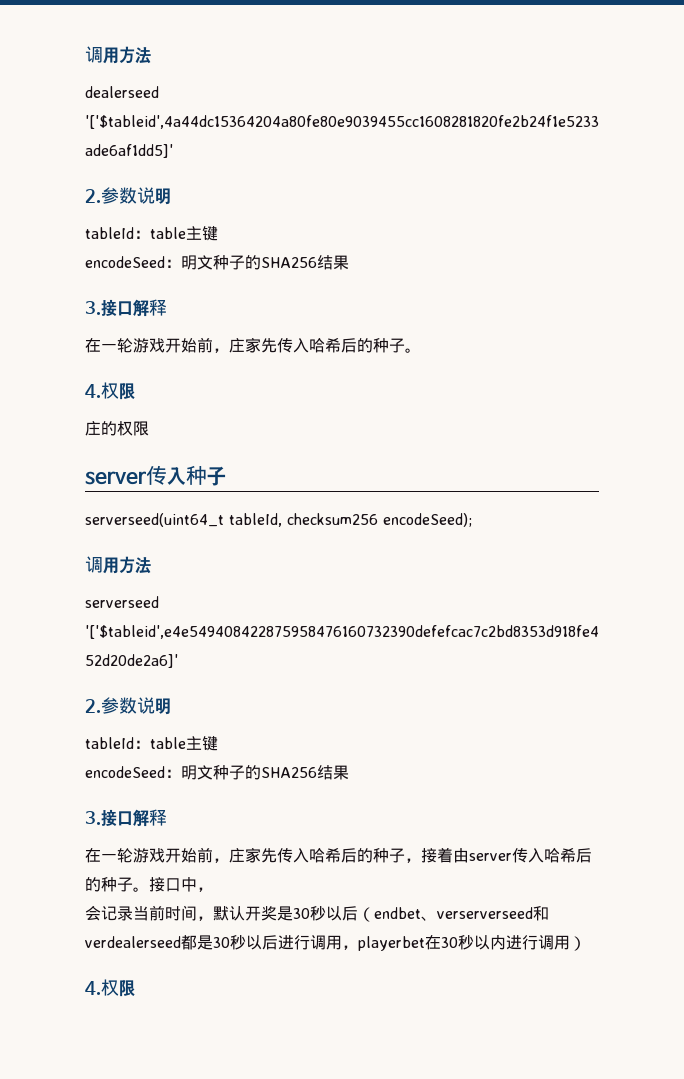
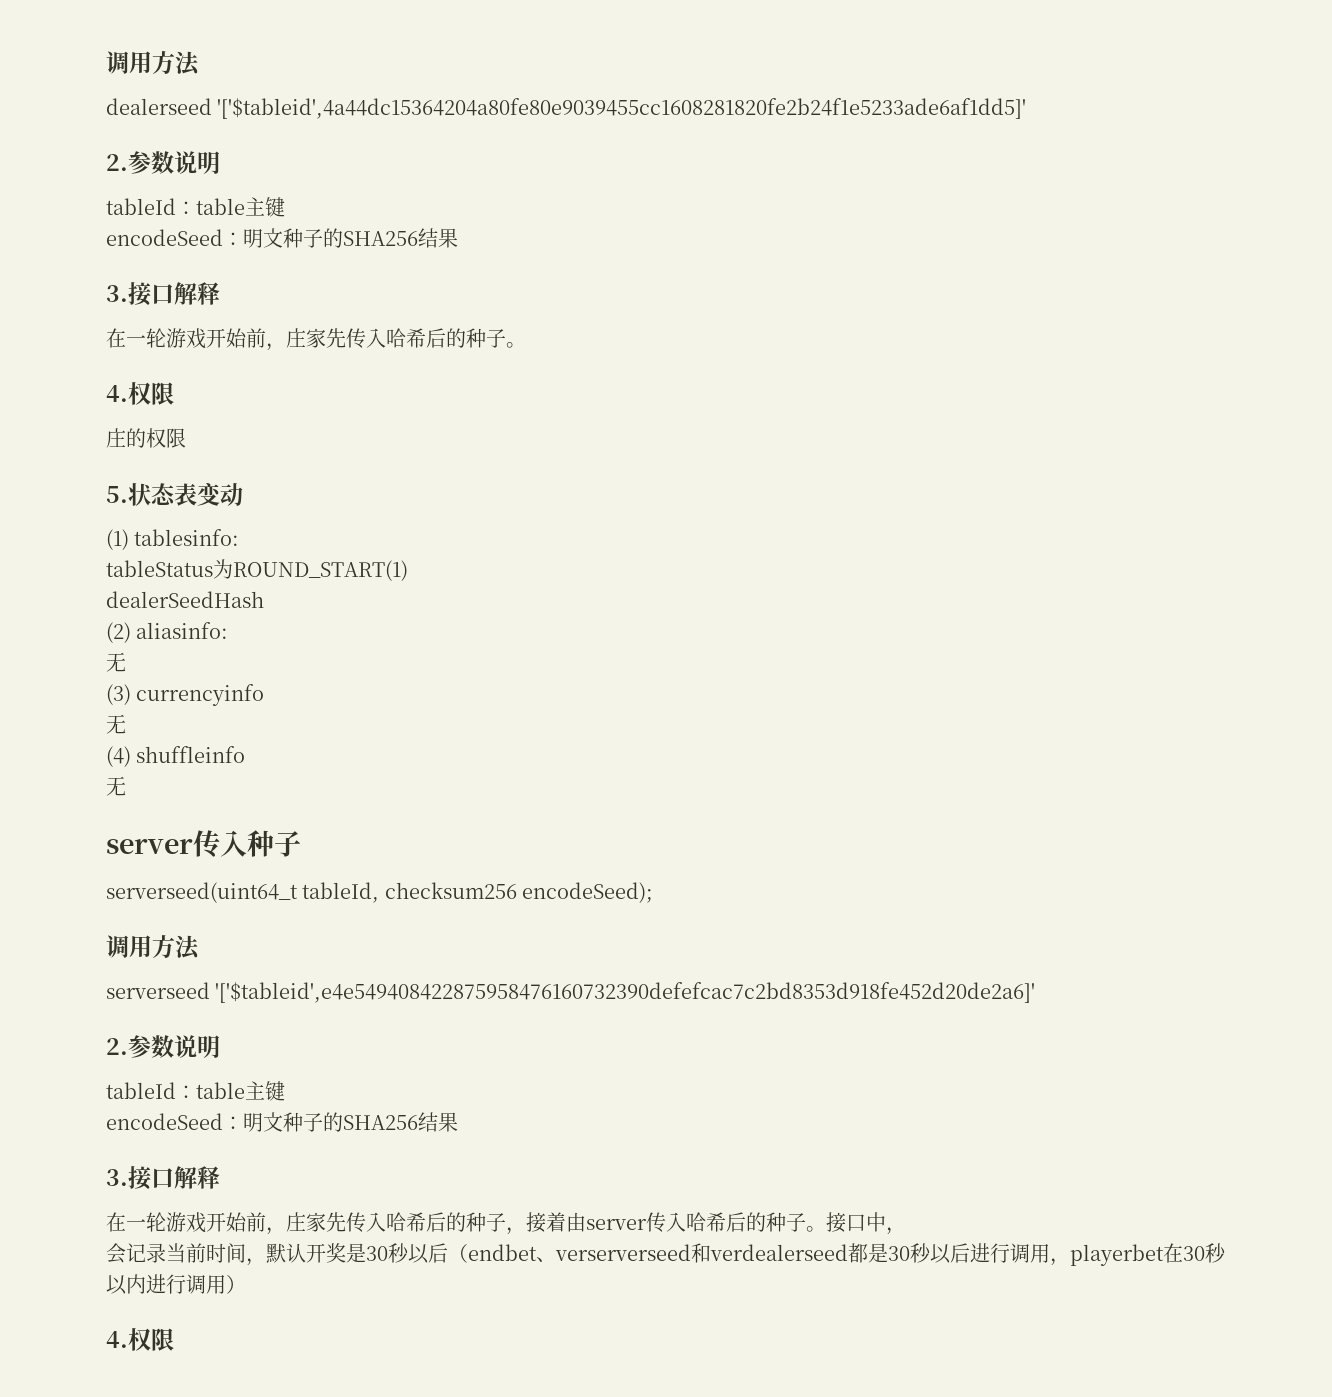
+ 5.状态表变动
+ (1) tablesinfo:
+ tableStatus为ROUND_START(1)
+ dealerSeedHash
+ (2) aliasinfo:
+ 无
+ (3) currencyinfo
+ 无
+ (4) shuffleinfo
+ 无

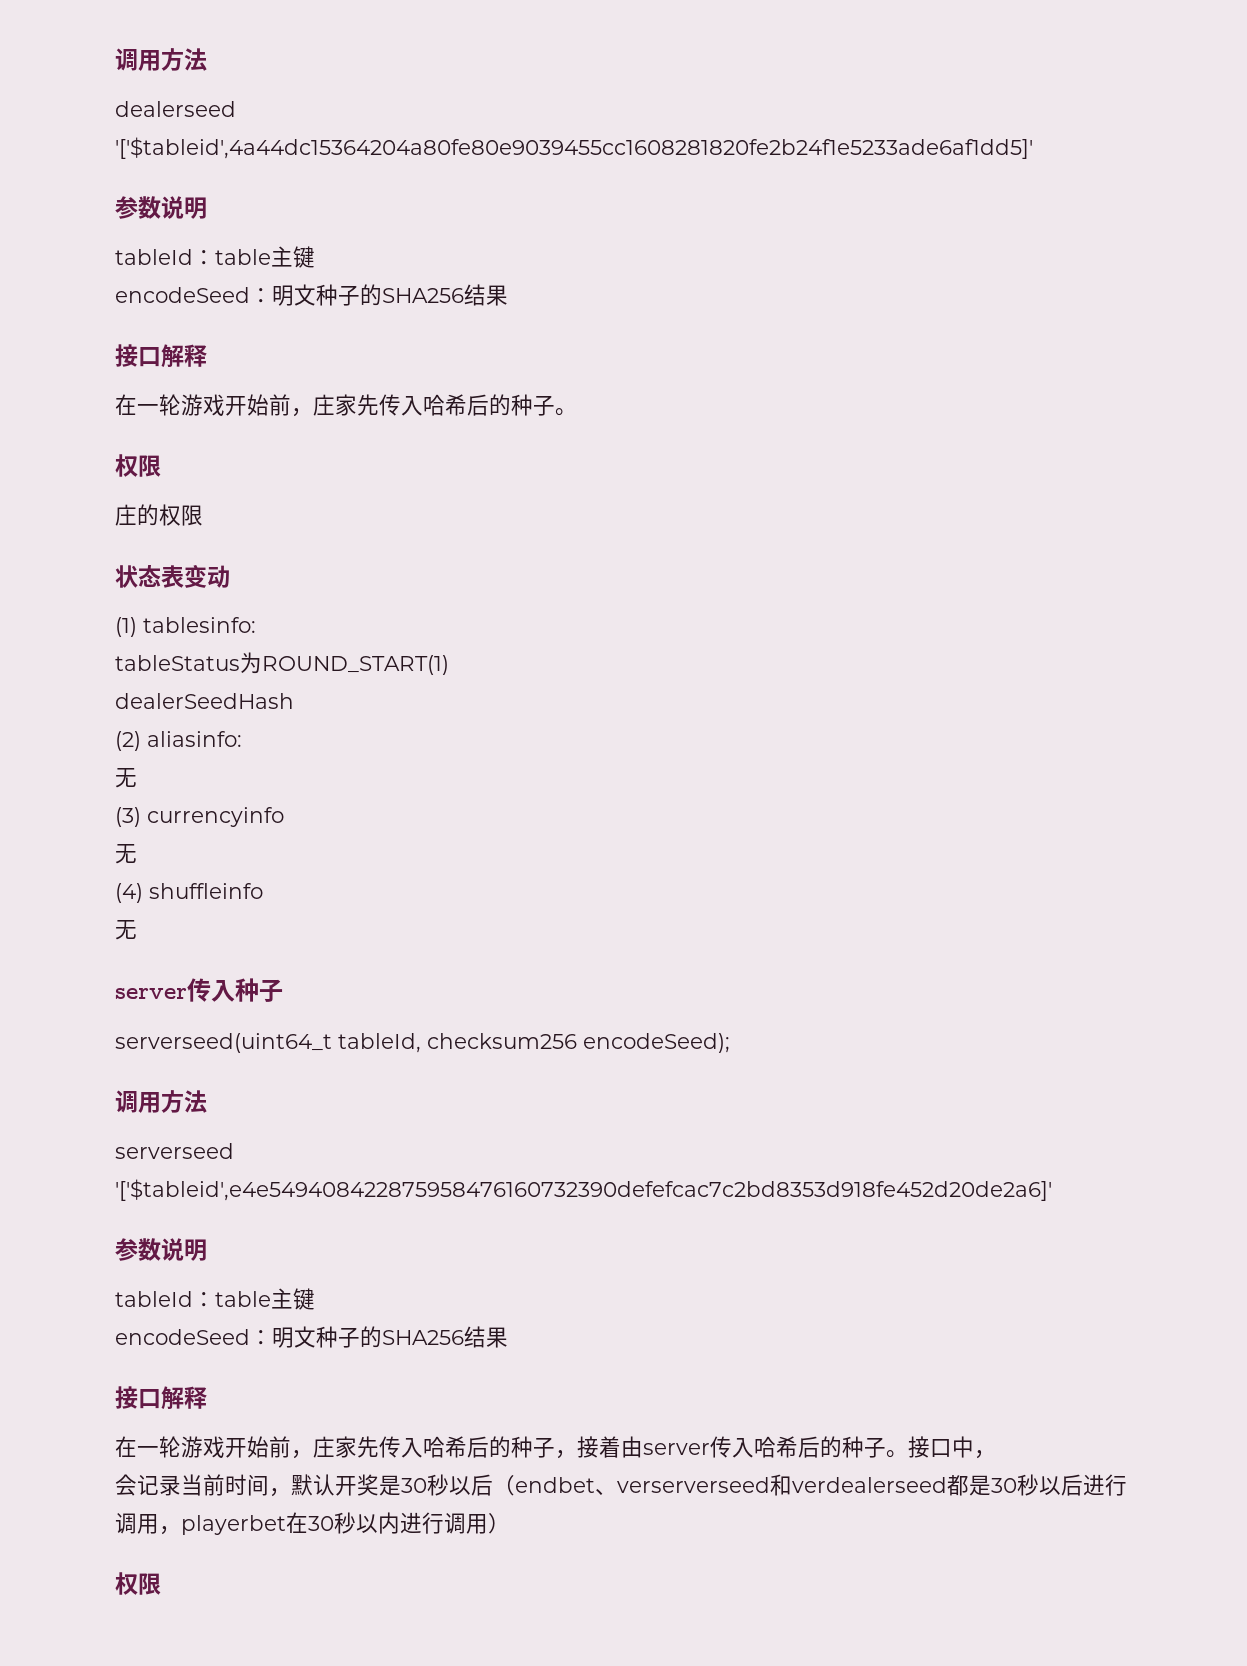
  dealerseed '['$tableid',4a44dc15364204a80fe80e9039455cc1608281820fe2b24f1e5233ade6af1dd5]'
- 2.参数说明
+ 参数说明
  tableId：table主键
  encodeSeed：明文种子的SHA256结果
- 3.接口解释
+ 接口解释
  在一轮游戏开始前，庄家先传入哈希后的种子。
- 4.权限
+ 权限
- 5.状态表变动
+ 状态表变动
  serverseed '['$tableid',e4e549408422875958476160732390defefcac7c2bd8353d918fe452d20de2a6]'
- 2.参数说明
+ 参数说明
  tableId：table主键
  encodeSeed：明文种子的SHA256结果
- 3.接口解释
+ 接口解释
  会记录当前时间，默认开奖是30秒以后（endbet、verserverseed和verdealerseed都是30秒以后进行调用，playerbet在30秒以内进行调用）
- 4.权限
+ 权限

